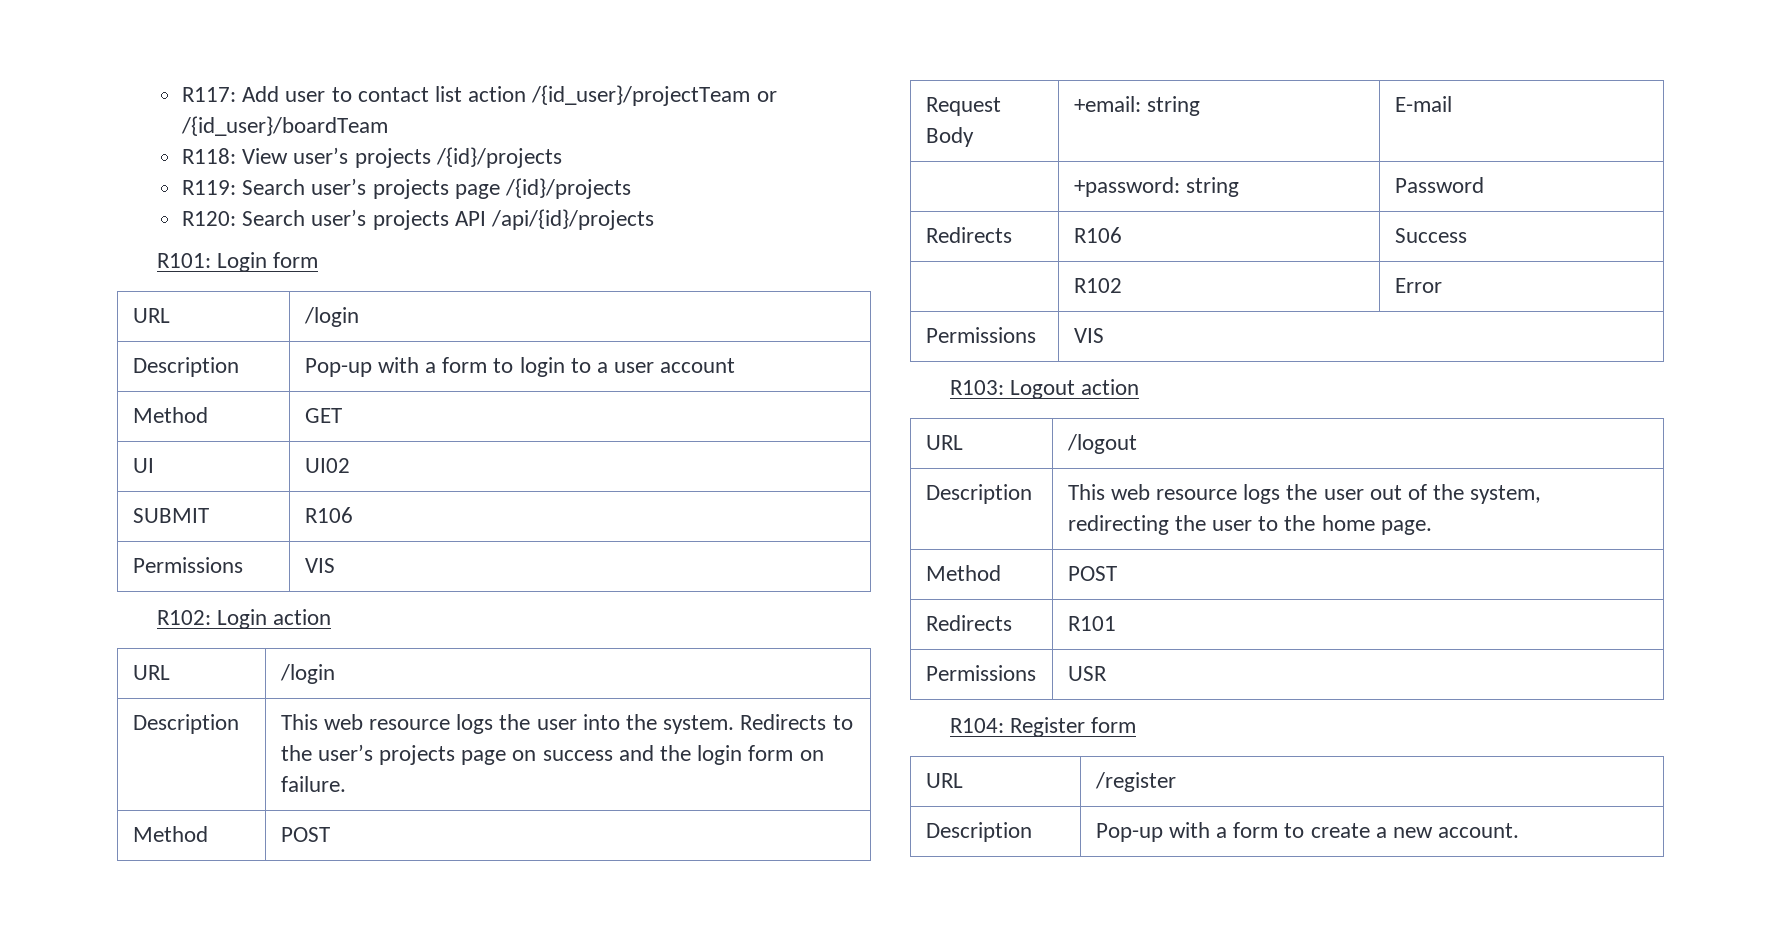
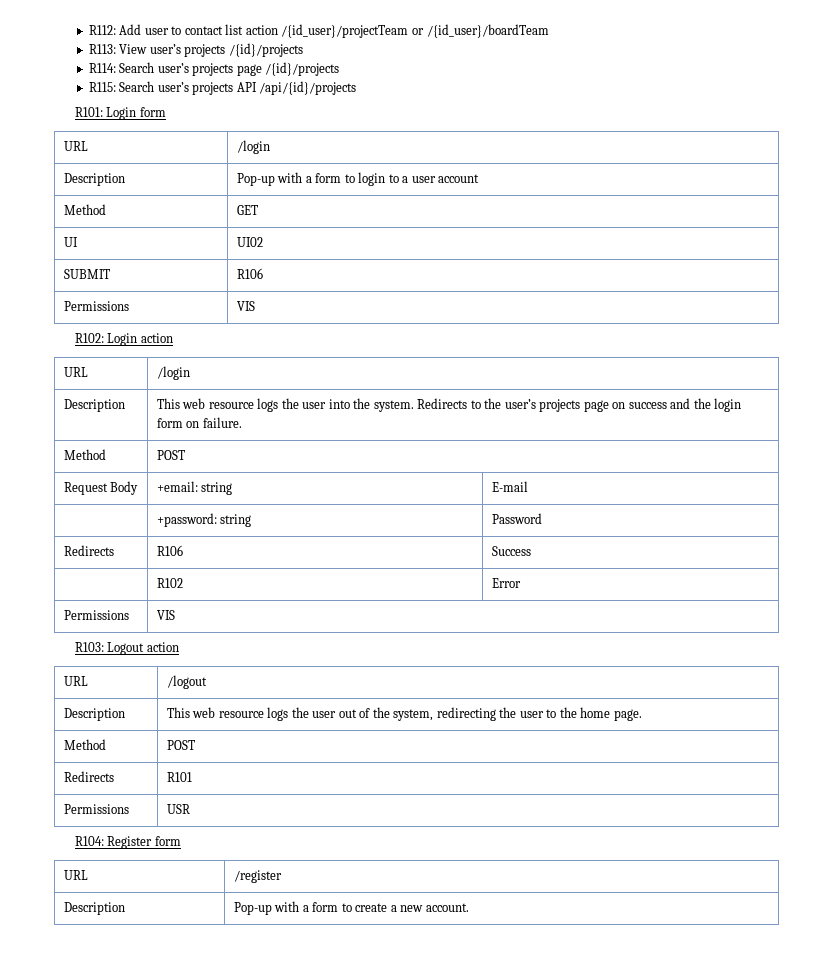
- R117: Add user to contact list action /{id_user}/projectTeam or /{id_user}/boardTeam
+ R112: Add user to contact list action /{id_user}/projectTeam or /{id_user}/boardTeam
- R118: View user’s projects /{id}/projects
+ R113: View user’s projects /{id}/projects
- R119: Search user’s projects page /{id}/projects
+ R114: Search user’s projects page /{id}/projects
- R120: Search user’s projects API /api/{id}/projects
+ R115: Search user’s projects API /api/{id}/projects

